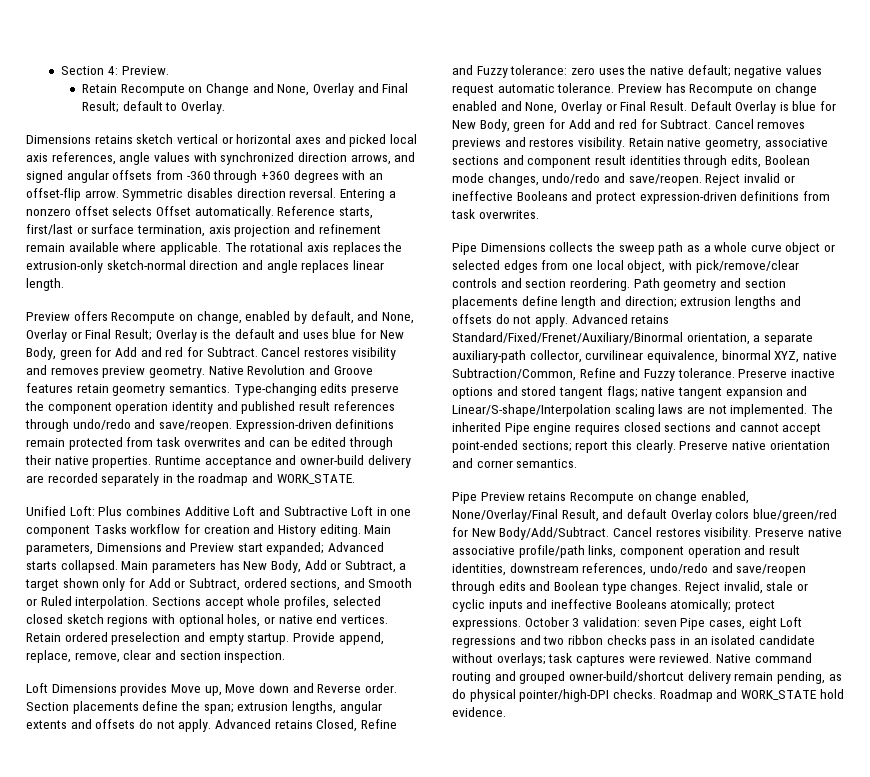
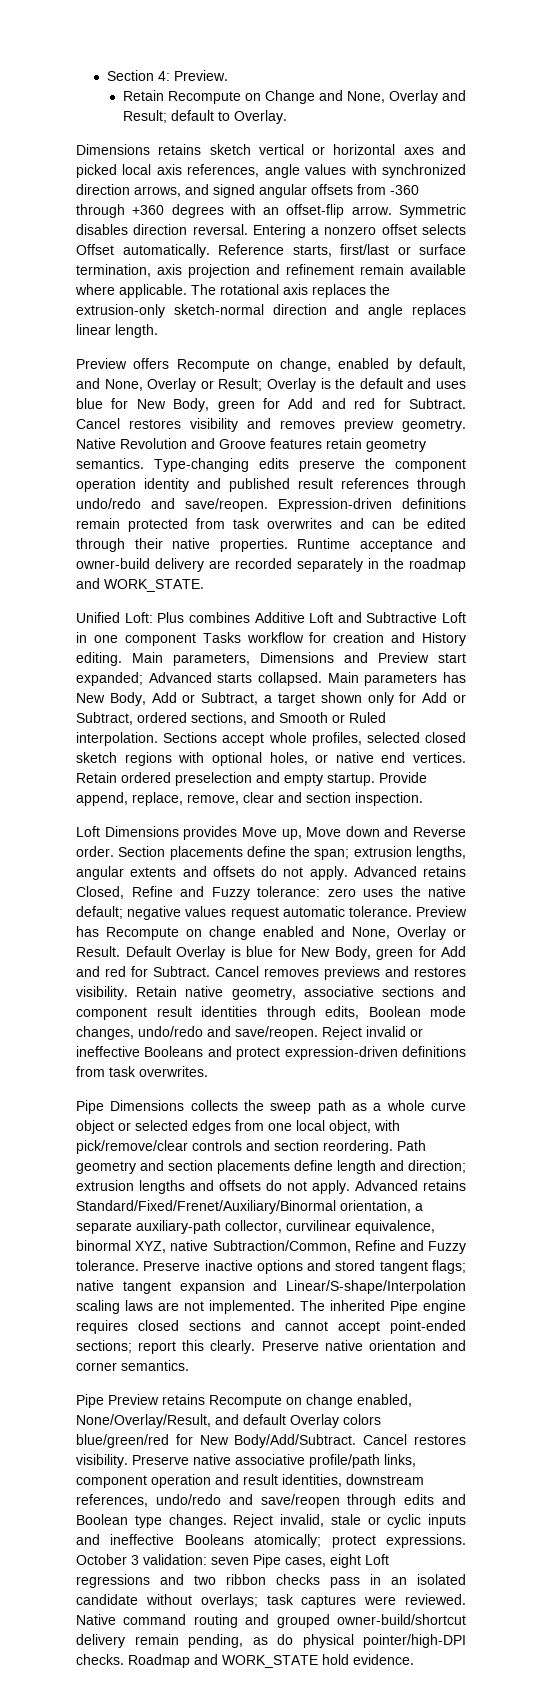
- Retain Recompute on Change and None, Overlay and Final Result; default to Overlay.
+ Retain Recompute on Change and None, Overlay and Result; default to Overlay.
- Preview offers Recompute on change, enabled by default, and None, Overlay or Final Result; Overlay is the default and uses blue for New Body, green for Add and red for Subtract.
+ Preview offers Recompute on change, enabled by default, and None, Overlay or Result; Overlay is the default and uses blue for New Body, green for Add and red for Subtract.
- Preview has Recompute on change enabled and None, Overlay or Final Result.
+ Preview has Recompute on change enabled and None, Overlay or Result.
- Pipe Preview retains Recompute on change enabled, None/Overlay/Final Result, and default Overlay colors blue/green/red for New Body/Add/Subtract.
+ Pipe Preview retains Recompute on change enabled, None/Overlay/Result, and default Overlay colors blue/green/red for New Body/Add/Subtract.

